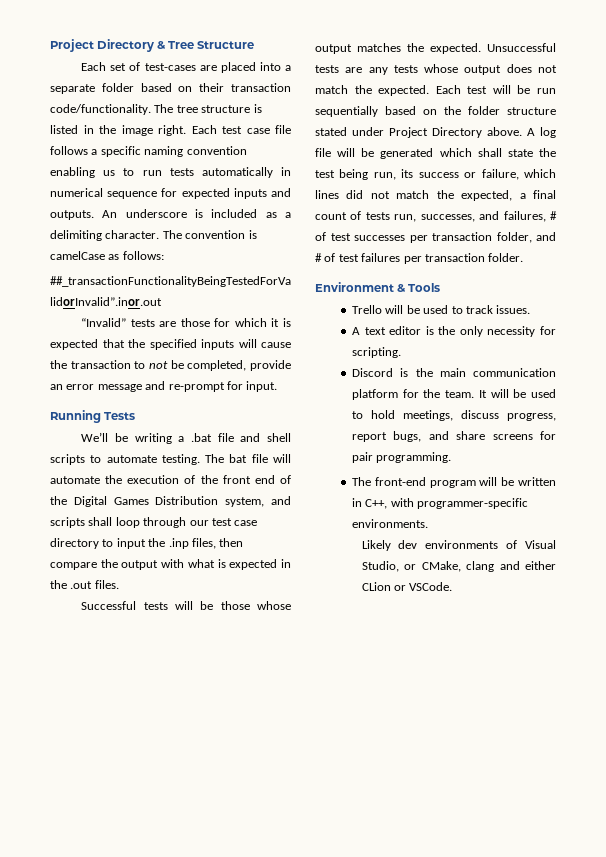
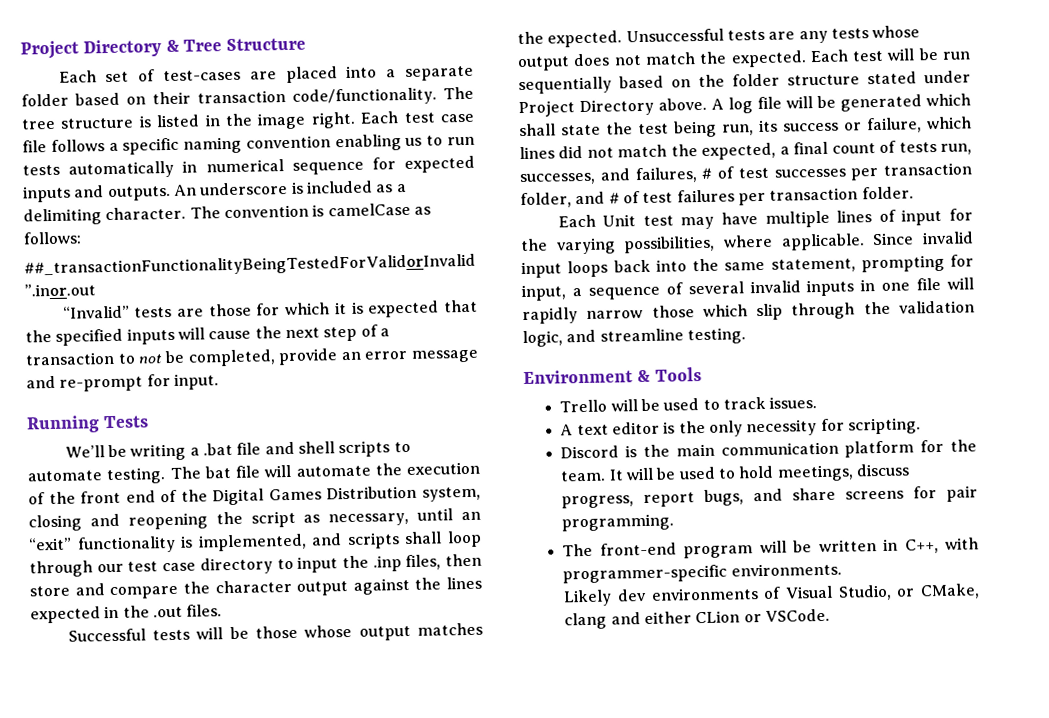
- “Invalid” tests are those for which it is expected that the specified inputs will cause the transaction to not be completed, provide an error message and re-prompt for input.
+ “Invalid” tests are those for which it is expected that the specified inputs will cause the next step of a transaction to not be completed, provide an error message and re-prompt for input.
- The bat file will automate the execution of the front end of the Digital Games Distribution system, and scripts shall loop through our test case directory to input the .inp files, then compare the output with what is expected in the .out files.
+ The bat file will automate the execution of the front end of the Digital Games Distribution system, closing and reopening the script as necessary, until an “exit” functionality is implemented, and scripts shall loop through our test case directory to input the .inp files, then store and compare the character output against the lines expected in the .out files.
+ Each Unit test may have multiple lines of input for the varying possibilities, where applicable. Since invalid input loops back into the same statement, prompting for input, a sequence of several invalid inputs in one file will rapidly narrow those which slip through the validation logic, and streamline testing.

